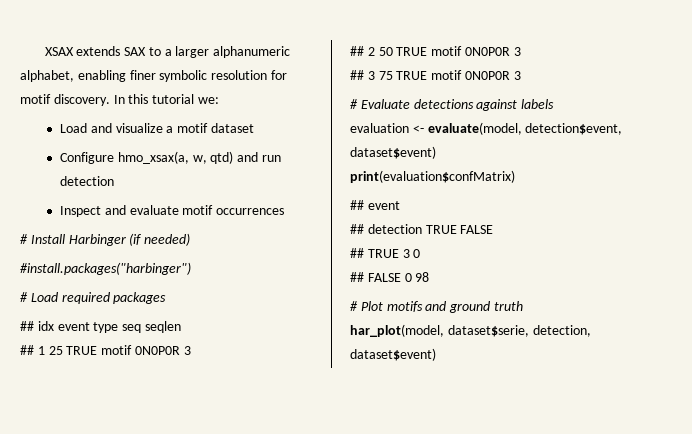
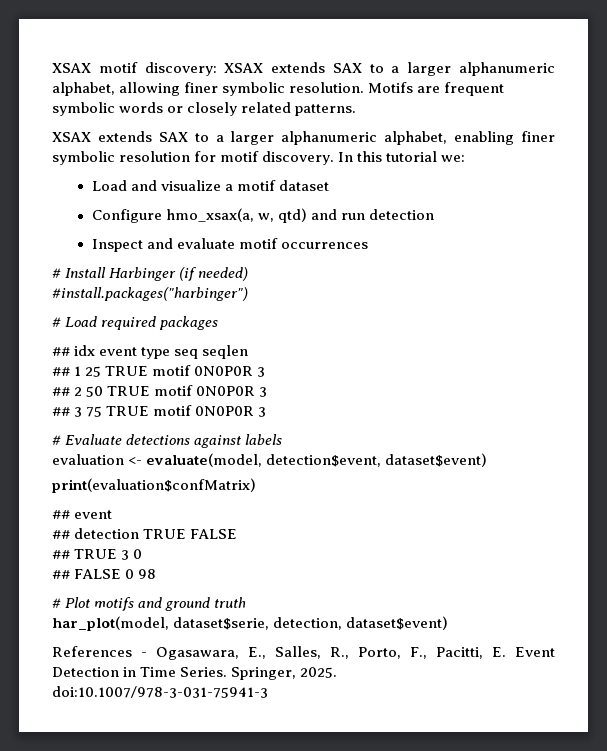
+ XSAX motif discovery: XSAX extends SAX to a larger alphanumeric alphabet, allowing finer symbolic resolution. Motifs are frequent symbolic words or closely related patterns.
+ References - Ogasawara, E., Salles, R., Porto, F., Pacitti, E. Event Detection in Time Series. Springer, 2025. doi:10.1007/978-3-031-75941-3

